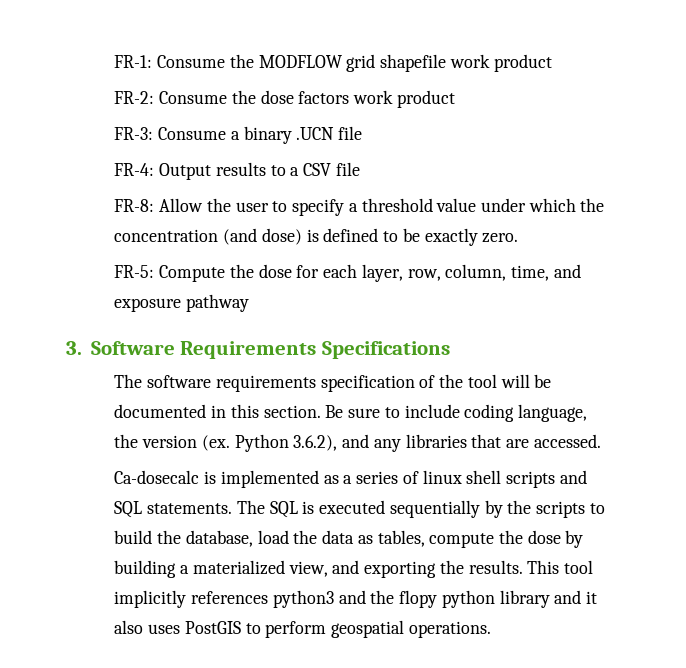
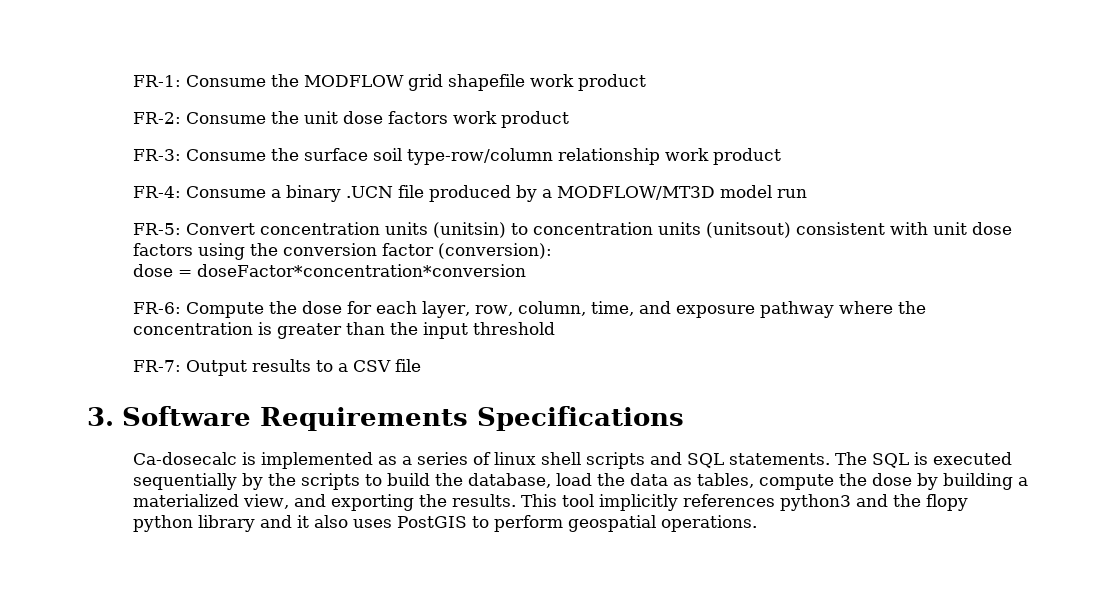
- FR-2: Consume the dose factors work product
+ FR-2: Consume the unit dose factors work product
- FR-3: Consume a binary .UCN file
- FR-4: Output results to a CSV file
- FR-8: Allow the user to specify a threshold value under which the concentration (and dose) is defined to be exactly zero.
- FR-5: Compute the dose for each layer, row, column, time, and exposure pathway
+ FR-3: Consume the surface soil type-row/column relationship work product
+ FR-4: Consume a binary .UCN file produced by a MODFLOW/MT3D model run
+ FR-5: Convert concentration units (unitsin) to concentration units (unitsout) consistent with unit dose factors using the conversion factor (conversion):
+ dose = doseFactor*concentration*conversion
+ FR-6: Compute the dose for each layer, row, column, time, and exposure pathway where the concentration is greater than the input threshold
+ FR-7: Output results to a CSV file
  3. Software Requirements Specifications
- The software requirements specification of the tool will be documented in this section. Be sure to include coding language, the version (ex. Python 3.6.2), and any libraries that are accessed.

